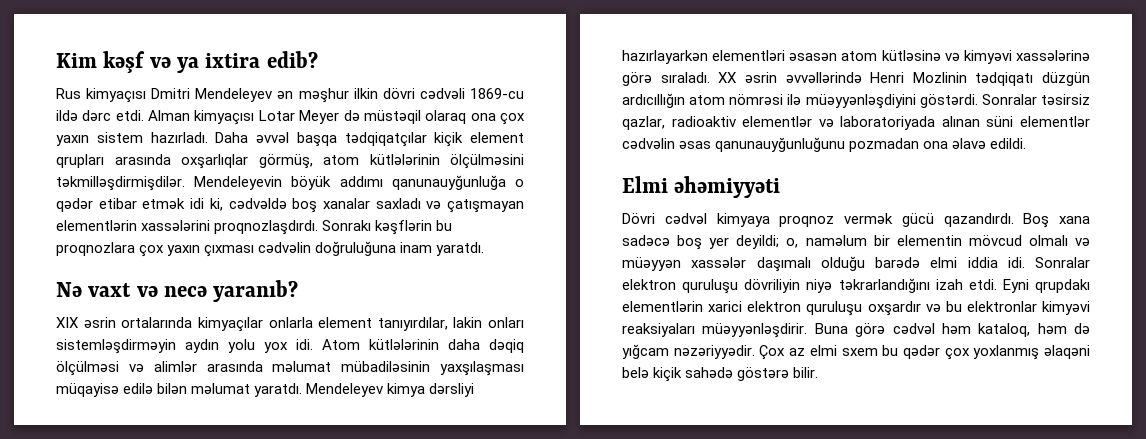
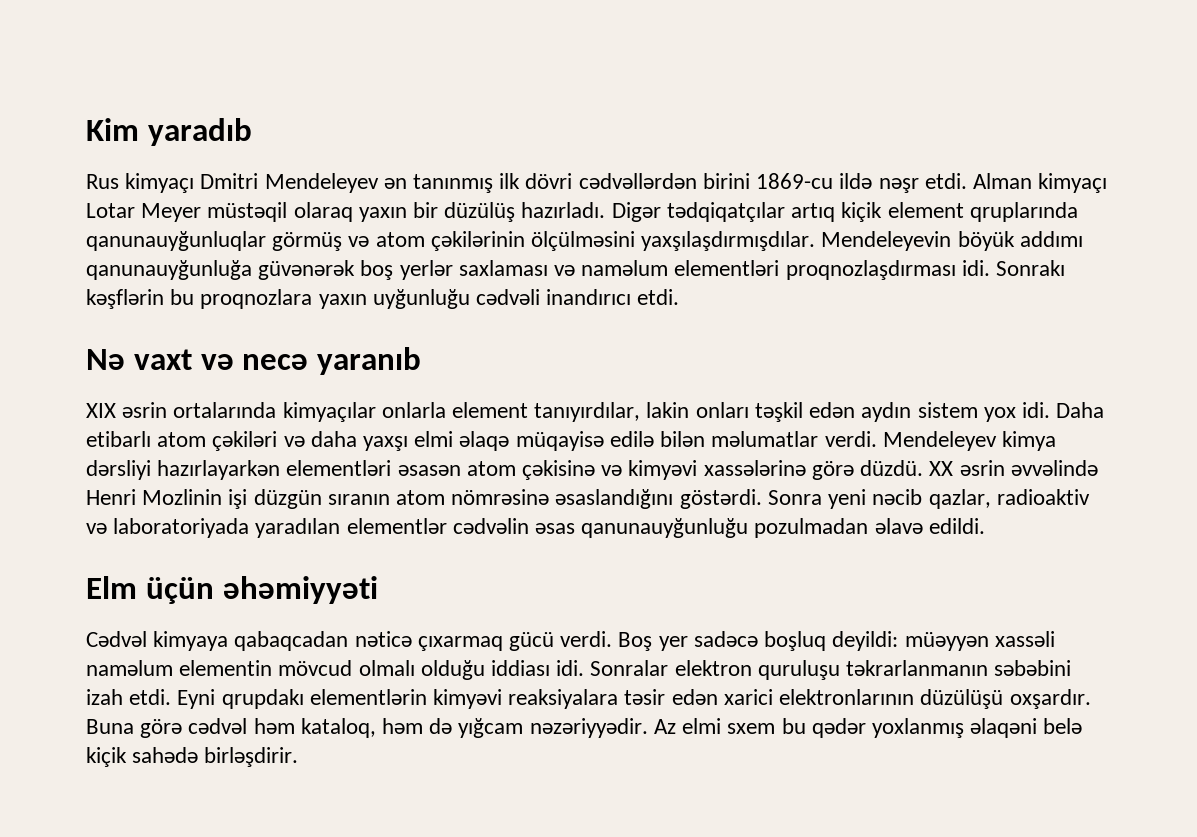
- Kim kəşf və ya ixtira edib?
+ Kim yaradıb
- Rus kimyaçısı Dmitri Mendeleyev ən məşhur ilkin dövri cədvəli 1869-cu ildə dərc etdi.
+ Rus kimyaçı Dmitri Mendeleyev ən tanınmış ilk dövri cədvəllərdən birini 1869-cu ildə nəşr etdi.
- Alman kimyaçısı Lotar Meyer də müstəqil olaraq ona çox yaxın sistem hazırladı. Daha əvvəl başqa tədqiqatçılar kiçik element qrupları arasında oxşarlıqlar görmüş, atom kütlələrinin ölçülməsini təkmilləşdirmişdilər. Mendeleyevin böyük addımı qanunauyğunluğa o qədər etibar etmək idi ki, cədvəldə boş xanalar saxladı və çatışmayan elementlərin xassələrini proqnozlaşdırdı. Sonrakı kəşflərin bu proqnozlara çox yaxın çıxması cədvəlin doğruluğuna inam yaratdı.
+ Alman kimyaçı Lotar Meyer müstəqil olaraq yaxın bir düzülüş hazırladı. Digər tədqiqatçılar artıq kiçik element qruplarında qanunauyğunluqlar görmüş və atom çəkilərinin ölçülməsini yaxşılaşdırmışdılar. Mendeleyevin böyük addımı qanunauyğunluğa güvənərək boş yerlər saxlaması və naməlum elementləri proqnozlaşdırması idi. Sonrakı kəşflərin bu proqnozlara yaxın uyğunluğu cədvəli inandırıcı etdi.
- Nə vaxt və necə yaranıb?
+ Nə vaxt və necə yaranıb
- XIX əsrin ortalarında kimyaçılar onlarla element tanıyırdılar, lakin onları sistemləşdirməyin aydın yolu yox idi. Atom kütlələrinin daha dəqiq ölçülməsi və alimlər arasında məlumat mübadiləsinin yaxşılaşması müqayisə edilə bilən məlumat yaratdı.
+ XIX əsrin ortalarında kimyaçılar onlarla element tanıyırdılar, lakin onları təşkil edən aydın sistem yox idi. Daha etibarlı atom çəkiləri və daha yaxşı elmi əlaqə müqayisə edilə bilən məlumatlar verdi.
- Mendeleyev kimya dərsliyi hazırlayarkən elementləri əsasən atom kütləsinə və kimyəvi xassələrinə görə sıraladı.
+ Mendeleyev kimya dərsliyi hazırlayarkən elementləri əsasən atom çəkisinə və kimyəvi xassələrinə görə düzdü.
- XX əsrin əvvəllərində Henri Mozlinin tədqiqatı düzgün ardıcıllığın atom nömrəsi ilə müəyyənləşdiyini göstərdi. Sonralar təsirsiz qazlar, radioaktiv elementlər və laboratoriyada alınan süni elementlər cədvəlin əsas qanunauyğunluğunu pozmadan ona əlavə edildi.
+ XX əsrin əvvəlində Henri Mozlinin işi düzgün sıranın atom nömrəsinə əsaslandığını göstərdi. Sonra yeni nəcib qazlar, radioaktiv və laboratoriyada yaradılan elementlər cədvəlin əsas qanunauyğunluğu pozulmadan əlavə edildi.
- Elmi əhəmiyyəti
+ Elm üçün əhəmiyyəti
- Dövri cədvəl kimyaya proqnoz vermək gücü qazandırdı. Boş xana sadəcə boş yer deyildi; o, naməlum bir elementin mövcud olmalı və müəyyən xassələr daşımalı olduğu barədə elmi iddia idi.
+ Cədvəl kimyaya qabaqcadan nəticə çıxarmaq gücü verdi. Boş yer sadəcə boşluq deyildi: müəyyən xassəli naməlum elementin mövcud olmalı olduğu iddiası idi.
- Sonralar elektron quruluşu dövriliyin niyə təkrarlandığını izah etdi.
+ Sonralar elektron quruluşu təkrarlanmanın səbəbini izah etdi.
- Eyni qrupdakı elementlərin xarici elektron quruluşu oxşardır və bu elektronlar kimyəvi reaksiyaları müəyyənləşdirir.
+ Eyni qrupdakı elementlərin kimyəvi reaksiyalara təsir edən xarici elektronlarının düzülüşü oxşardır.
- Çox az elmi sxem bu qədər çox yoxlanmış əlaqəni belə kiçik sahədə göstərə bilir.
+ Az elmi sxem bu qədər yoxlanmış əlaqəni belə kiçik sahədə birləşdirir.

